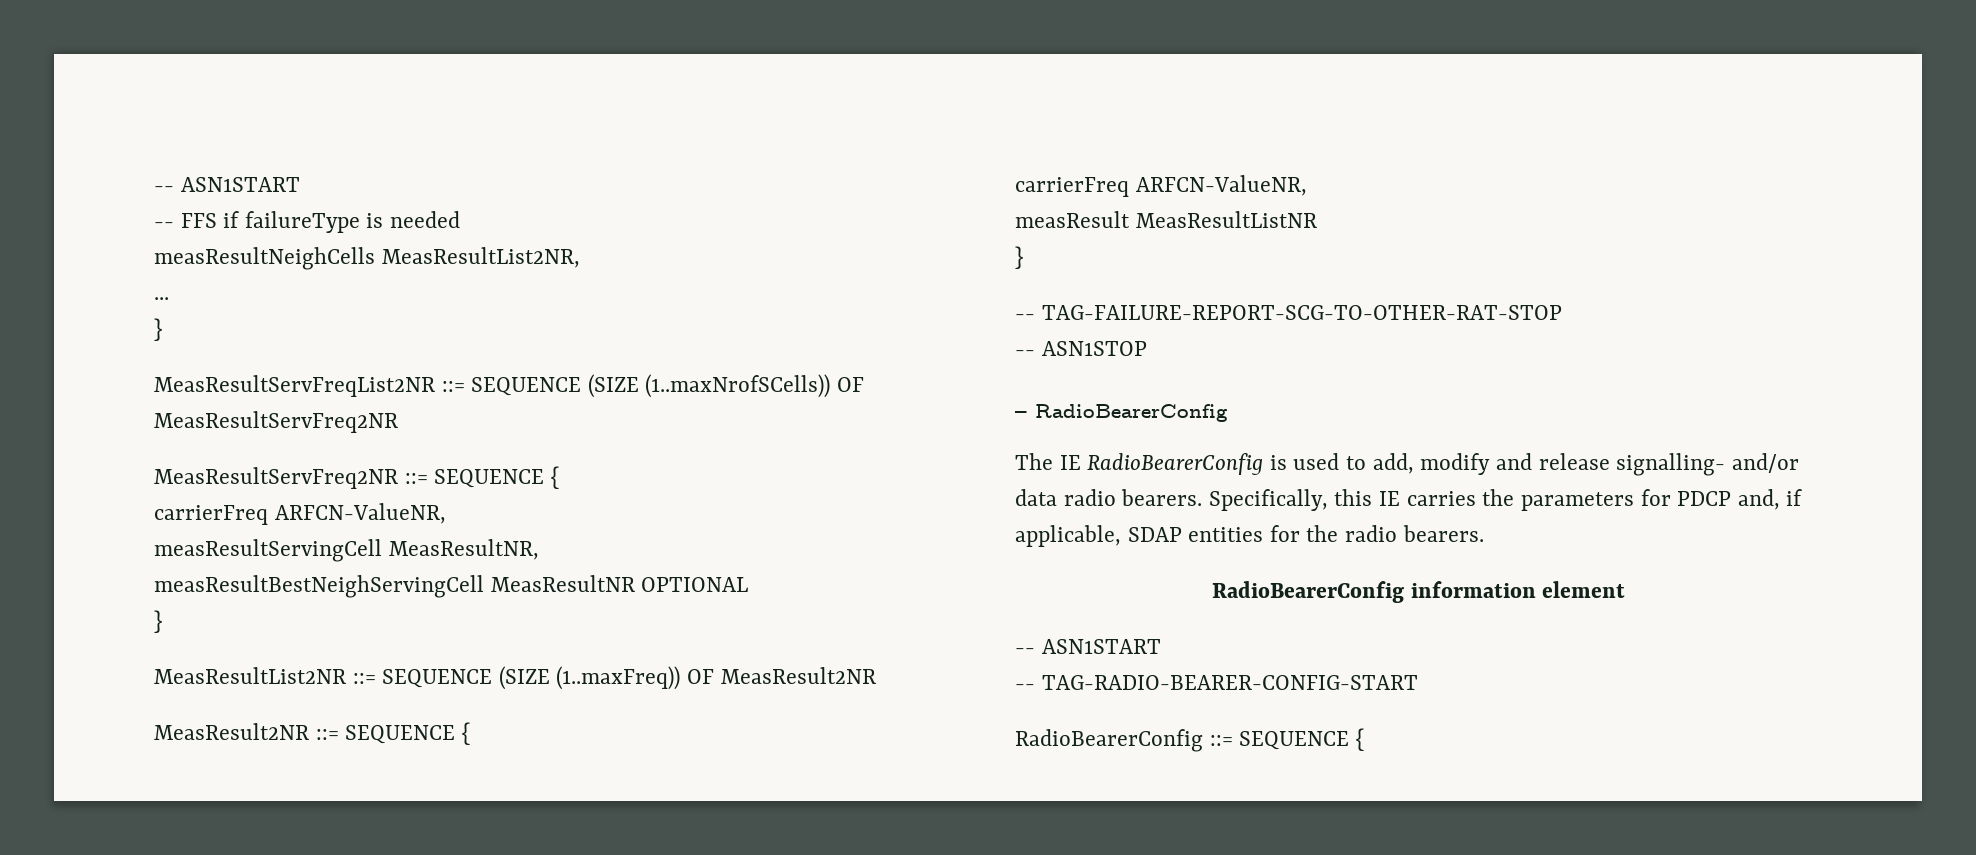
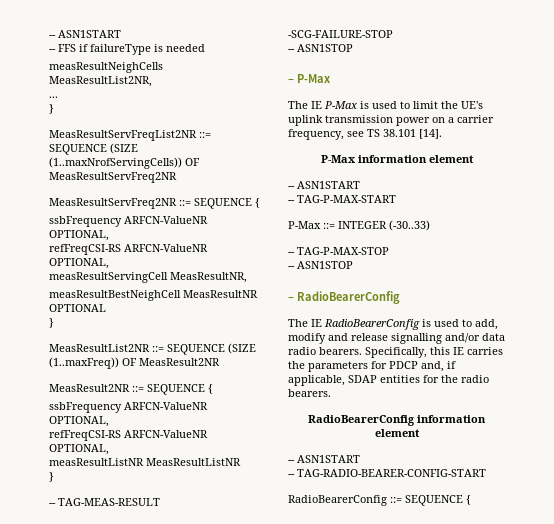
- MeasResultServFreqList2NR ::= SEQUENCE (SIZE (1..maxNrofSCells)) OF MeasResultServFreq2NR
+ MeasResultServFreqList2NR ::= SEQUENCE (SIZE (1..maxNrofServingCells)) OF MeasResultServFreq2NR
  MeasResultServFreq2NR ::= SEQUENCE {
- carrierFreq ARFCN-ValueNR,
+ ssbFrequency ARFCN-ValueNR OPTIONAL,
+ refFreqCSI-RS ARFCN-ValueNR OPTIONAL,
- measResultBestNeighServingCell MeasResultNR OPTIONAL
+ measResultBestNeighCell MeasResultNR OPTIONAL
  MeasResult2NR ::= SEQUENCE {
- carrierFreq ARFCN-ValueNR,
- measResult MeasResultListNR
+ ssbFrequency ARFCN-ValueNR OPTIONAL,
+ refFreqCSI-RS ARFCN-ValueNR OPTIONAL,
+ measResultListNR MeasResultListNR
  }
- -- TAG-FAILURE-REPORT-SCG-TO-OTHER-RAT-STOP
+ -- TAG-MEAS-RESULT -SCG-FAILURE-STOP
+ -- ASN1STOP
+ – P-Max
+ The IE P-Max is used to limit the UE's uplink transmission power on a carrier frequency, see TS 38.101 [14].
+ P-Max information element
+ -- ASN1START
+ -- TAG-P-MAX-START
+ P-Max ::= INTEGER (-30..33)
+ -- TAG-P-MAX-STOP
- The IE RadioBearerConfig is used to add, modify and release signalling- and/or data radio bearers.
+ The IE RadioBearerConfig is used to add, modify and release signalling and/or data radio bearers.

